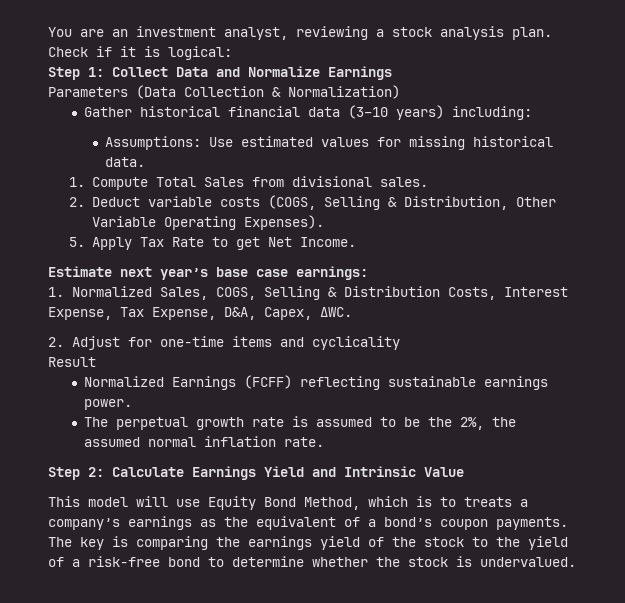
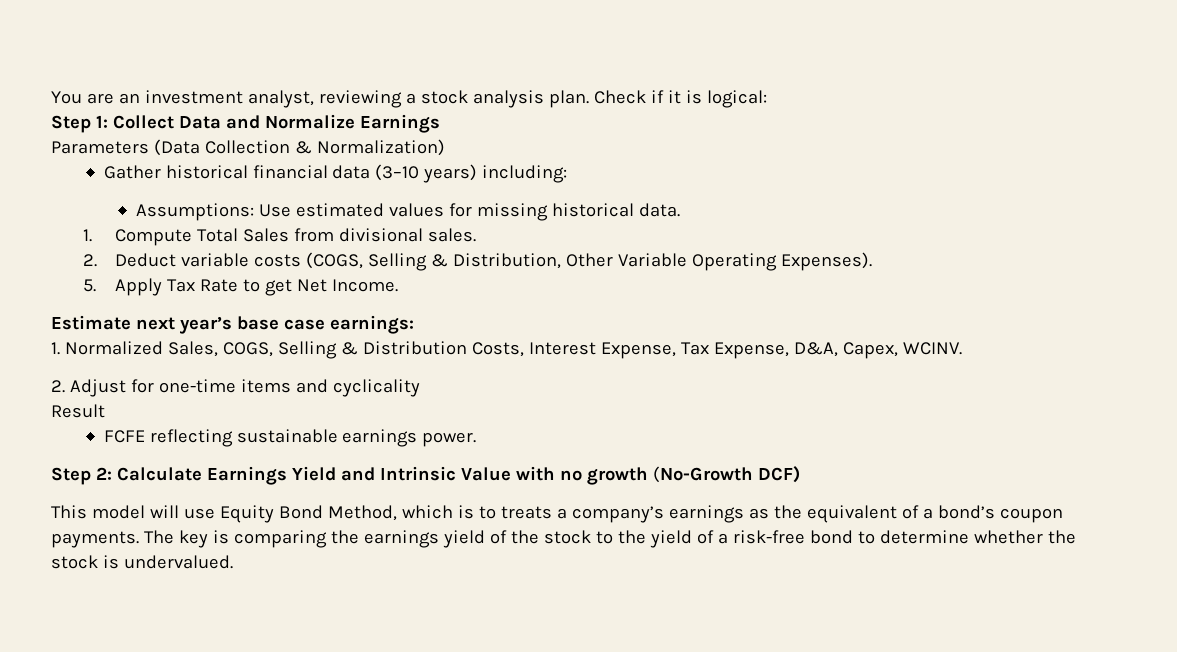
- 1. Normalized Sales, COGS, Selling & Distribution Costs, Interest Expense, Tax Expense, D&A, Capex, ΔWC.
+ 1. Normalized Sales, COGS, Selling & Distribution Costs, Interest Expense, Tax Expense, D&A, Capex, WCINV.
- Normalized Earnings (FCFF) reflecting sustainable earnings power.
+ FCFE reflecting sustainable earnings power.
- The perpetual growth rate is assumed to be the 2%, the assumed normal inflation rate.
- Step 2: Calculate Earnings Yield and Intrinsic Value
+ Step 2: Calculate Earnings Yield and Intrinsic Value with no growth (No-Growth DCF)

